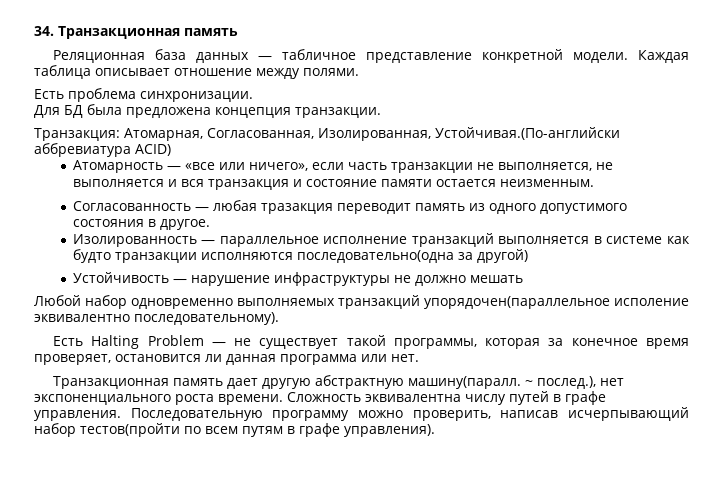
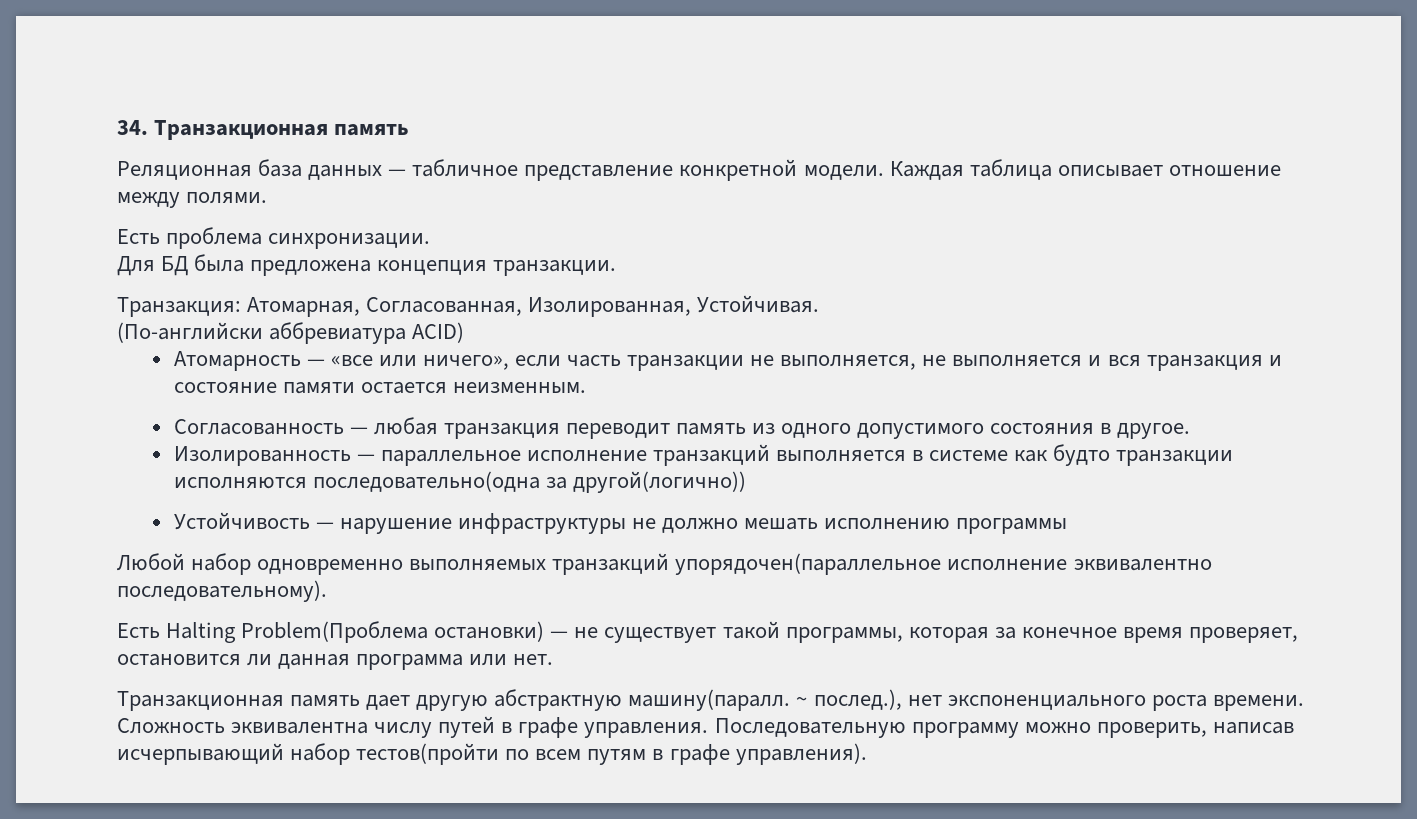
- Транзакция: Атомарная, Согласованная, Изолированная, Устойчивая.(По-английски аббревиатура ACID)
+ Транзакция: Атомарная, Согласованная, Изолированная, Устойчивая.
+ (По-английски аббревиатура ACID)
- Согласованность — любая тразакция переводит память из одного допустимого состояния в другое.
+ Согласованность — любая транзакция переводит память из одного допустимого состояния в другое.
- Изолированность — параллельное исполнение транзакций выполняется в системе как будто транзакции исполняются последовательно(одна за другой)
+ Изолированность — параллельное исполнение транзакций выполняется в системе как будто транзакции исполняются последовательно(одна за другой(логично))
- Устойчивость — нарушение инфраструктуры не должно мешать
+ Устойчивость — нарушение инфраструктуры не должно мешать исполнению программы
- Любой набор одновременно выполняемых транзакций упорядочен(параллельное исполение эквивалентно последовательному).
+ Любой набор одновременно выполняемых транзакций упорядочен(параллельное исполнение эквивалентно последовательному).
- Есть Halting Problem — не существует такой программы, которая за конечное время проверяет, остановится ли данная программа или нет.
+ Есть Halting Problem(Проблема остановки) — не существует такой программы, которая за конечное время проверяет, остановится ли данная программа или нет.

